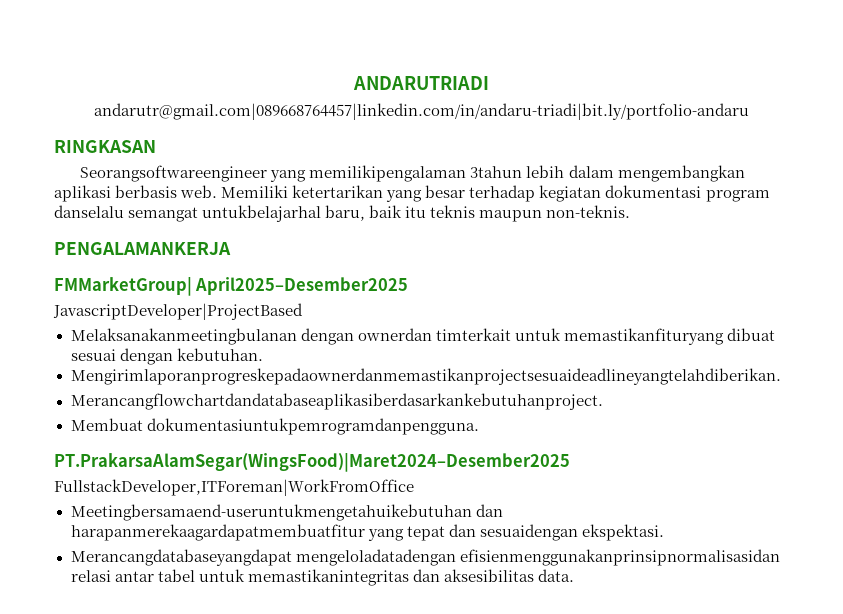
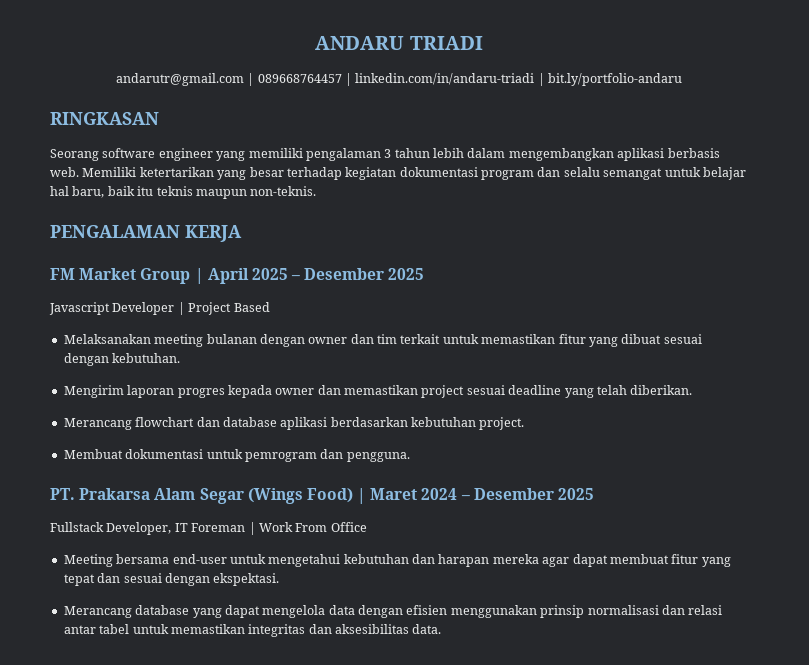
- ANDARUTRIADI
- andarutr@gmail.com|089668764457|linkedin.com/in/andaru-triadi|bit.ly/portfolio-andaru
+ ANDARU TRIADI
+ andarutr@gmail.com | 089668764457 | linkedin.com/in/andaru-triadi | bit.ly/portfolio-andaru
  RINGKASAN
- Seorangsoftwareengineer yang memilikipengalaman 3tahun lebih dalam mengembangkan aplikasi berbasis web.
+ Seorang software engineer yang memiliki pengalaman 3 tahun lebih dalam mengembangkan aplikasi berbasis web.
- Memiliki ketertarikan yang besar terhadap kegiatan dokumentasi program danselalu semangat untukbelajarhal baru, baik itu teknis maupun non-teknis.
+ Memiliki ketertarikan yang besar terhadap kegiatan dokumentasi program dan selalu semangat untuk belajar hal baru, baik itu teknis maupun non-teknis.
- PENGALAMANKERJA
- FMMarketGroup| April2025–Desember2025
- JavascriptDeveloper|ProjectBased
- Melaksanakanmeetingbulanan dengan ownerdan timterkait untuk memastikanfituryang dibuat sesuai dengan kebutuhan.
- Mengirimlaporanprogreskepadaownerdanmemastikanprojectsesuaideadlineyangtelahdiberikan.
- Merancangflowchartdandatabaseaplikasiberdasarkankebutuhanproject.
- Membuat dokumentasiuntukpemrogramdanpengguna.
- PT.PrakarsaAlamSegar(WingsFood)|Maret2024–Desember2025
- FullstackDeveloper,ITForeman|WorkFromOffice
- Meetingbersamaend-useruntukmengetahuikebutuhan dan harapanmerekaagardapatmembuatfitur yang tepat dan sesuaidengan ekspektasi.
+ PENGALAMAN KERJA
+ FM Market Group | April 2025 – Desember 2025
+ Javascript Developer | Project Based
+ Melaksanakan meeting bulanan dengan owner dan tim terkait untuk memastikan fitur yang dibuat sesuai dengan kebutuhan.
+ Mengirim laporan progres kepada owner dan memastikan project sesuai deadline yang telah diberikan.
+ Merancang flowchart dan database aplikasi berdasarkan kebutuhan project.
+ Membuat dokumentasi untuk pemrogram dan pengguna.
+ PT. Prakarsa Alam Segar (Wings Food) | Maret 2024 – Desember 2025
+ Fullstack Developer, IT Foreman | Work From Office
+ Meeting bersama end-user untuk mengetahui kebutuhan dan harapan mereka agar dapat membuat fitur yang tepat dan sesuai dengan ekspektasi.
- Merancangdatabaseyangdapat mengeloladatadengan efisienmenggunakanprinsipnormalisasidan relasi antar tabel untuk memastikanintegritas dan aksesibilitas data.
+ Merancang database yang dapat mengelola data dengan efisien menggunakan prinsip normalisasi dan relasi antar tabel untuk memastikan integritas dan aksesibilitas data.

